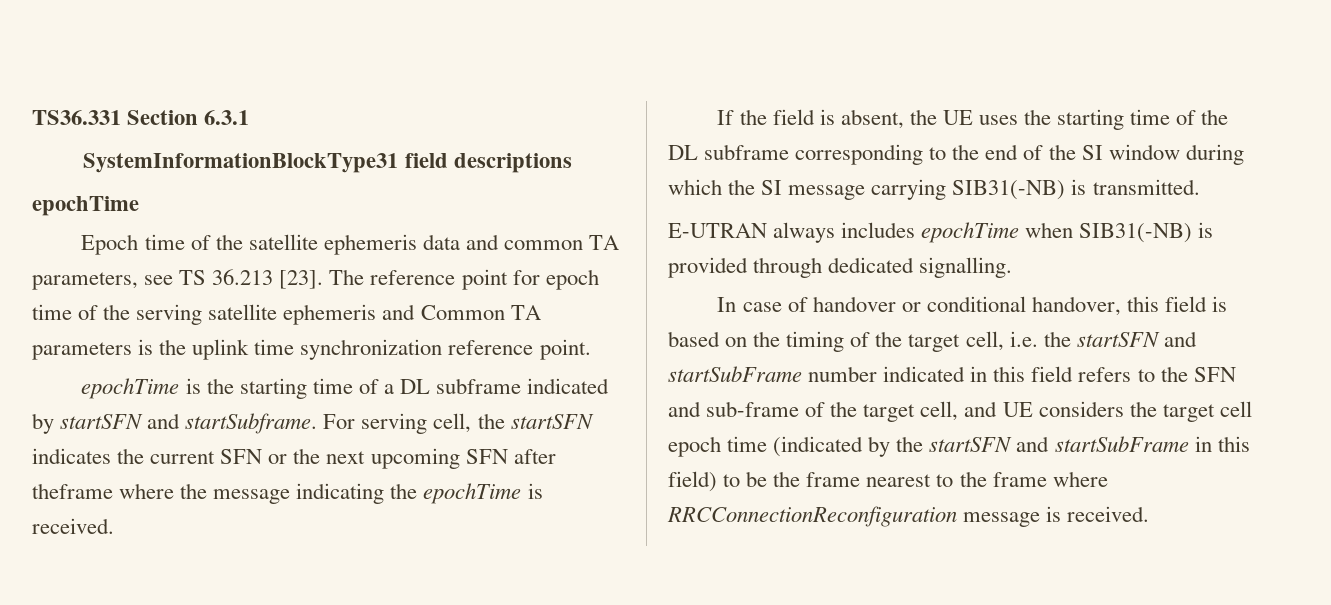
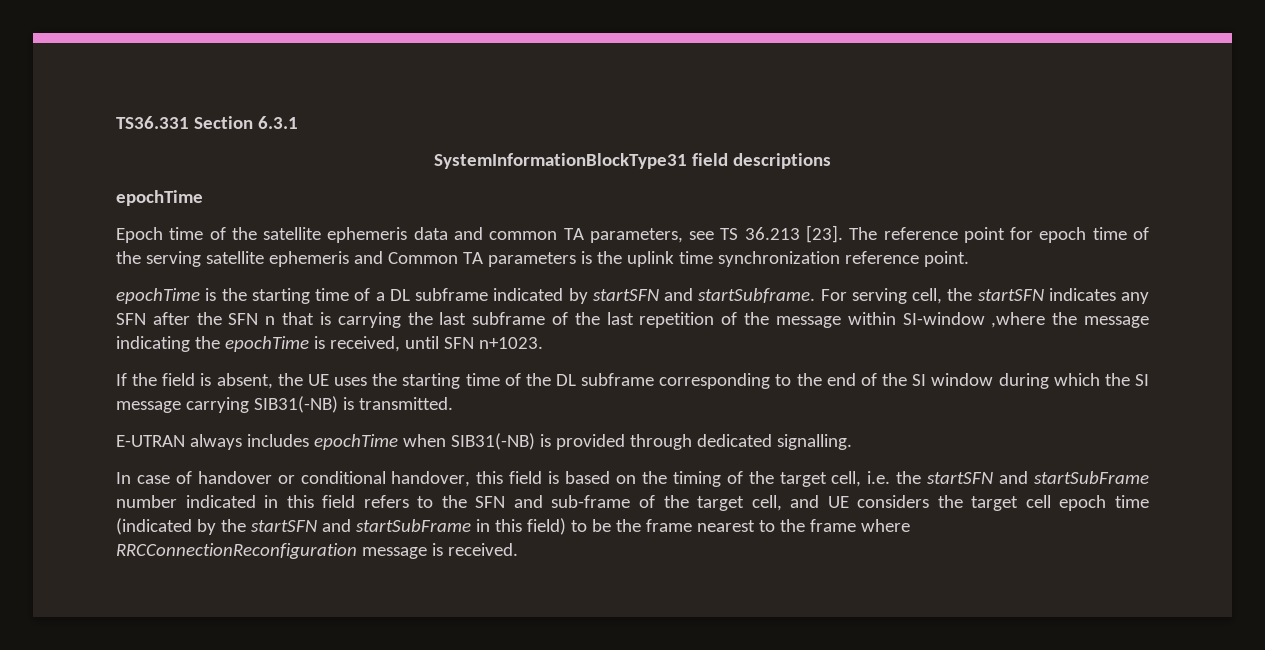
- For serving cell, the startSFN indicates the current SFN or the next upcoming SFN after theframe where the message indicating the epochTime is received.
+ For serving cell, the startSFN indicates any SFN after the SFN n that is carrying the last subframe of the last repetition of the message within SI-window ,where the message indicating the epochTime is received, until SFN n+1023.

